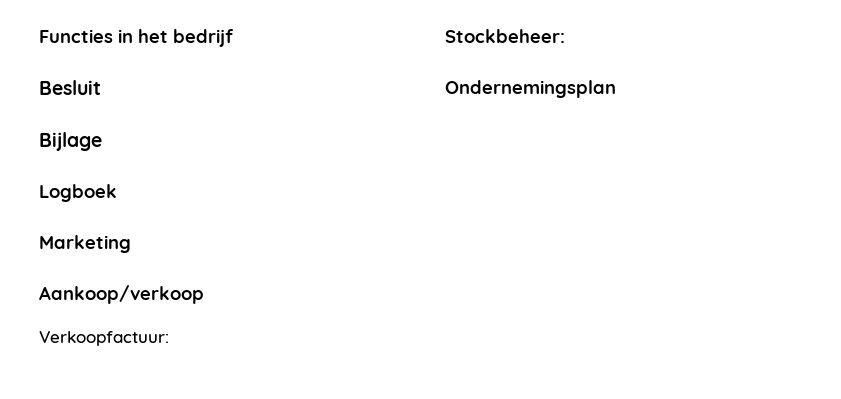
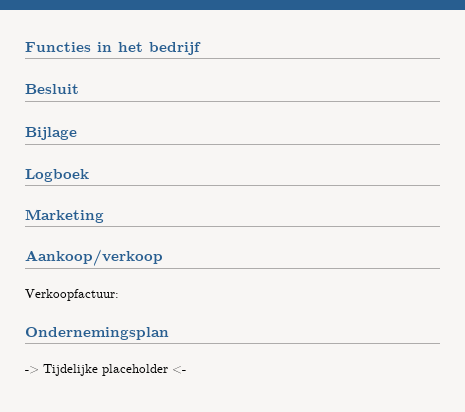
- Stockbeheer:
  Ondernemingsplan
+ -> Tijdelijke placeholder <-

